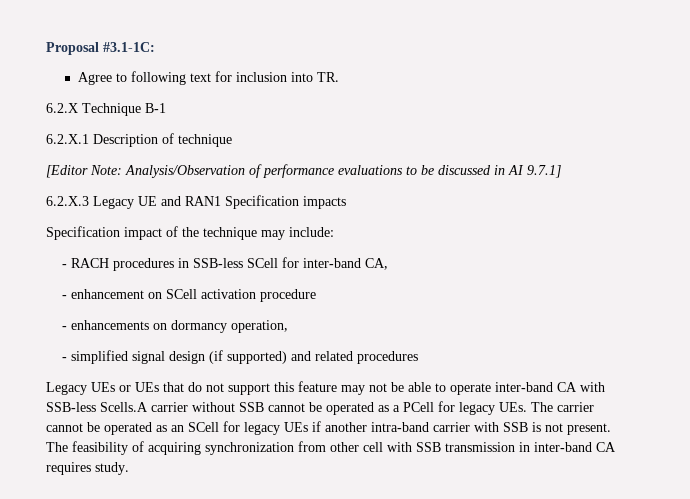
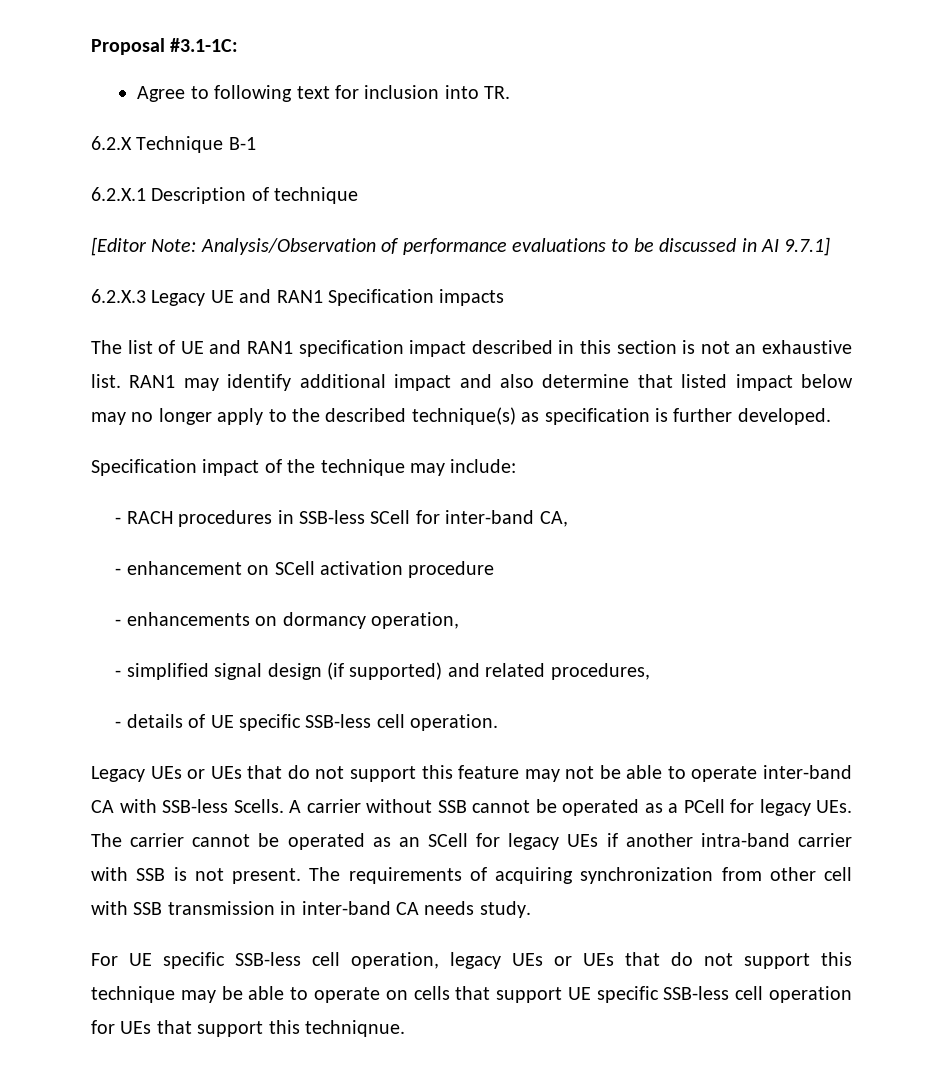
+ The list of UE and RAN1 specification impact described in this section is not an exhaustive list. RAN1 may identify additional impact and also determine that listed impact below may no longer apply to the described technique(s) as specification is further developed.
- - simplified signal design (if supported) and related procedures
+ - simplified signal design (if supported) and related procedures,
+ - details of UE specific SSB-less cell operation.
- Legacy UEs or UEs that do not support this feature may not be able to operate inter-band CA with SSB-less Scells.A carrier without SSB cannot be operated as a PCell for legacy UEs. The carrier cannot be operated as an SCell for legacy UEs if another intra-band carrier with SSB is not present.
+ Legacy UEs or UEs that do not support this feature may not be able to operate inter-band CA with SSB-less Scells. A carrier without SSB cannot be operated as a PCell for legacy UEs. The carrier cannot be operated as an SCell for legacy UEs if another intra-band carrier with SSB is not present.
- The feasibility of acquiring synchronization from other cell with SSB transmission in inter-band CA requires study.
+ The requirements of acquiring synchronization from other cell with SSB transmission in inter-band CA needs study.
+ For UE specific SSB-less cell operation, legacy UEs or UEs that do not support this technique may be able to operate on cells that support UE specific SSB-less cell operation for UEs that support this techniqnue.

